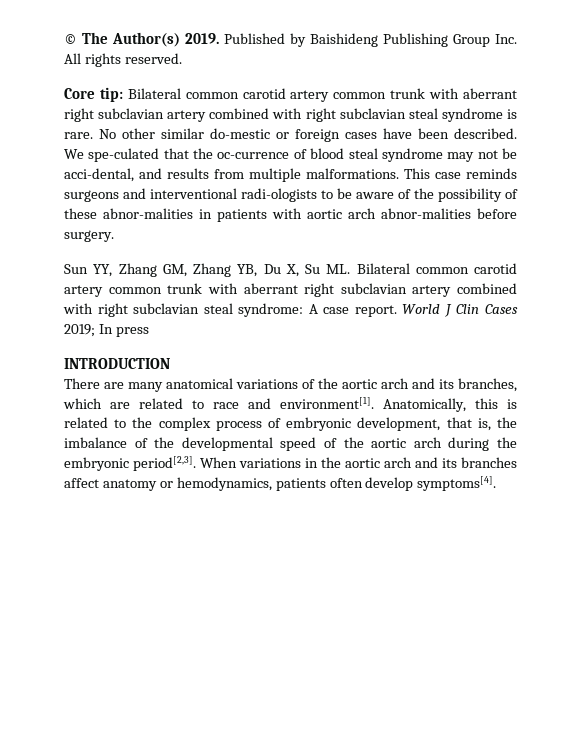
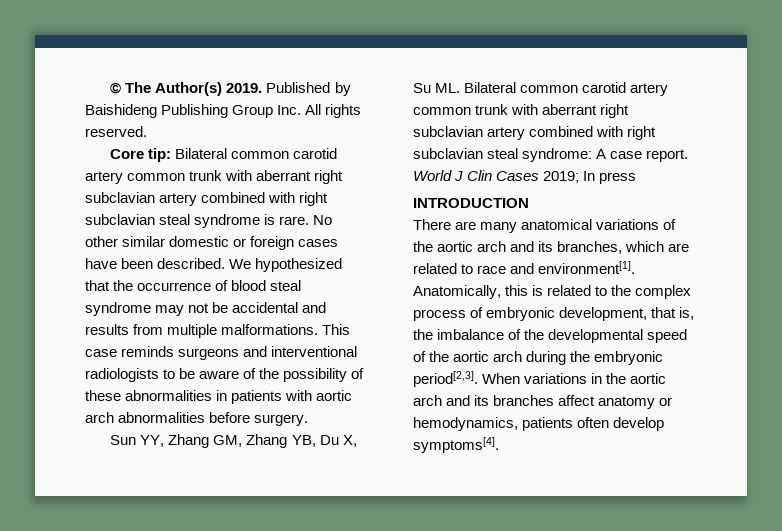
- No other similar do-mestic or foreign cases have been described.
+ No other similar domestic or foreign cases have been described.
- We spe-culated that the oc-currence of blood steal syndrome may not be acci-dental, and results from multiple malformations.
+ We hypothesized that the occurrence of blood steal syndrome may not be accidental and results from multiple malformations.
- This case reminds surgeons and interventional radi-ologists to be aware of the possibility of these abnor-malities in patients with aortic arch abnor-malities before surgery.
+ This case reminds surgeons and interventional radiologists to be aware of the possibility of these abnormalities in patients with aortic arch abnormalities before surgery.

